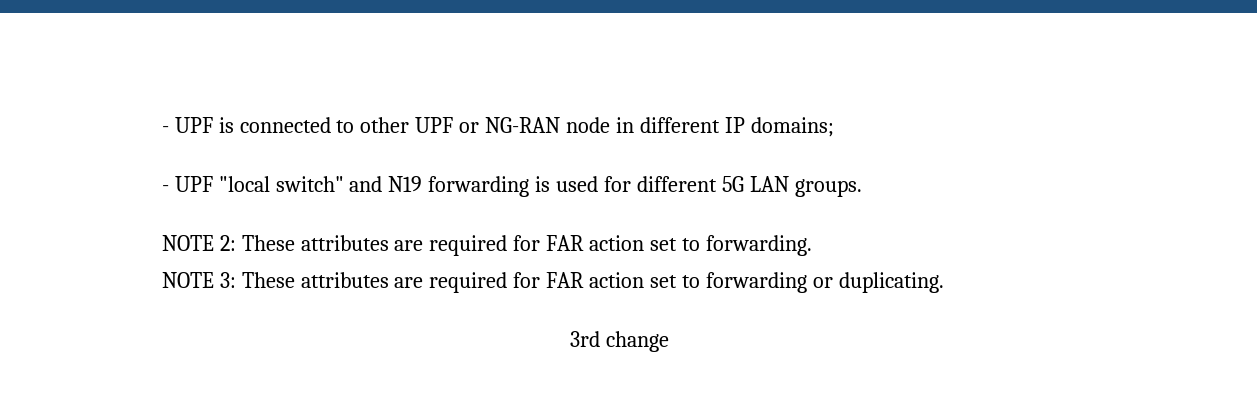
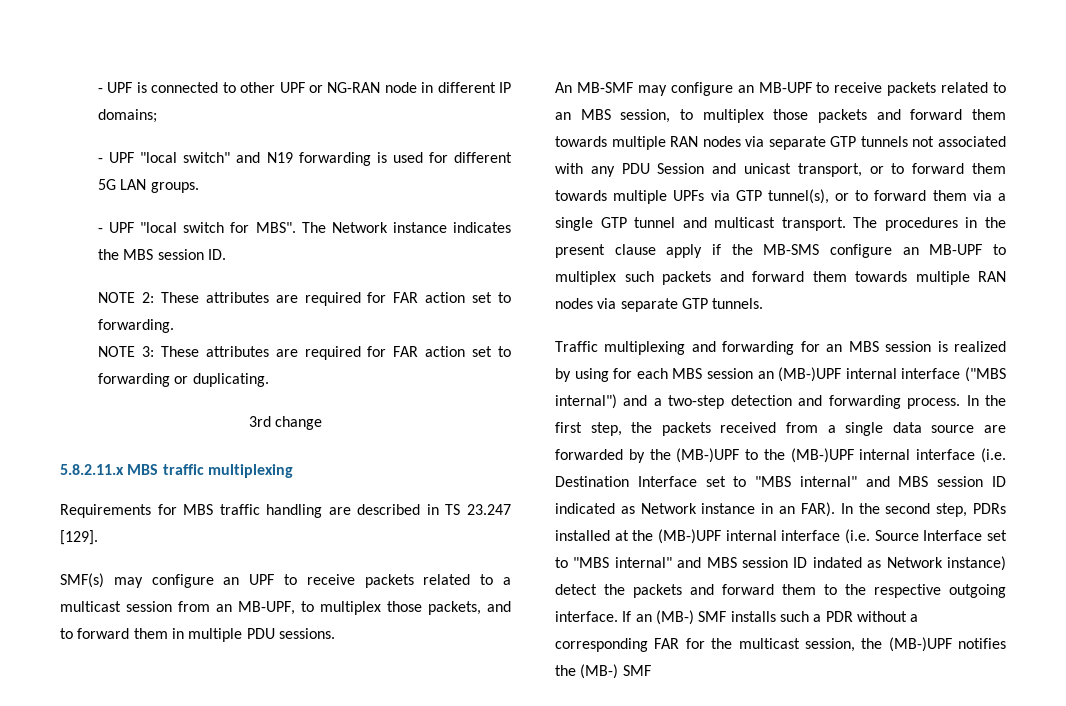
+ - UPF "local switch for MBS". The Network instance indicates the MBS session ID.
+ 5.8.2.11.x MBS traffic multiplexing
+ Requirements for MBS traffic handling are described in TS 23.247 [129].
+ SMF(s) may configure an UPF to receive packets related to a multicast session from an MB-UPF, to multiplex those packets, and to forward them in multiple PDU sessions.
+ An MB-SMF may configure an MB-UPF to receive packets related to an MBS session, to multiplex those packets and forward them towards multiple RAN nodes via separate GTP tunnels not associated with any PDU Session and unicast transport, or to forward them towards multiple UPFs via GTP tunnel(s), or to forward them via a single GTP tunnel and multicast transport. The procedures in the present clause apply if the MB-SMS configure an MB-UPF to multiplex such packets and forward them towards multiple RAN nodes via separate GTP tunnels.
+ Traffic multiplexing and forwarding for an MBS session is realized by using for each MBS session an (MB-)UPF internal interface ("MBS internal") and a two-step detection and forwarding process. In the first step, the packets received from a single data source are forwarded by the (MB-)UPF to the (MB-)UPF internal interface (i.e. Destination Interface set to "MBS internal" and MBS session ID indicated as Network instance in an FAR). In the second step, PDRs installed at the (MB-)UPF internal interface (i.e. Source Interface set to "MBS internal" and MBS session ID indated as Network instance) detect the packets and forward them to the respective outgoing interface. If an (MB-) SMF installs such a PDR without a corresponding FAR for the multicast session, the (MB-)UPF notifies the (MB-) SMF

